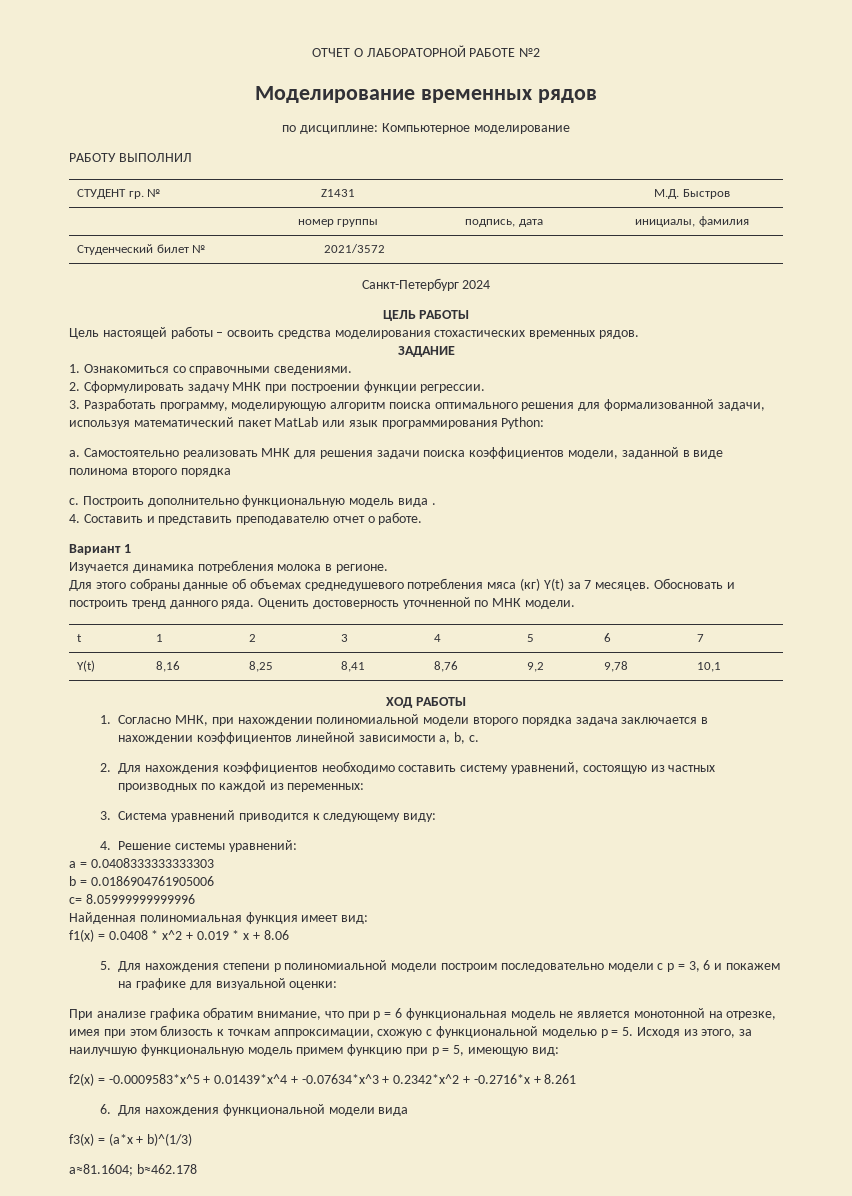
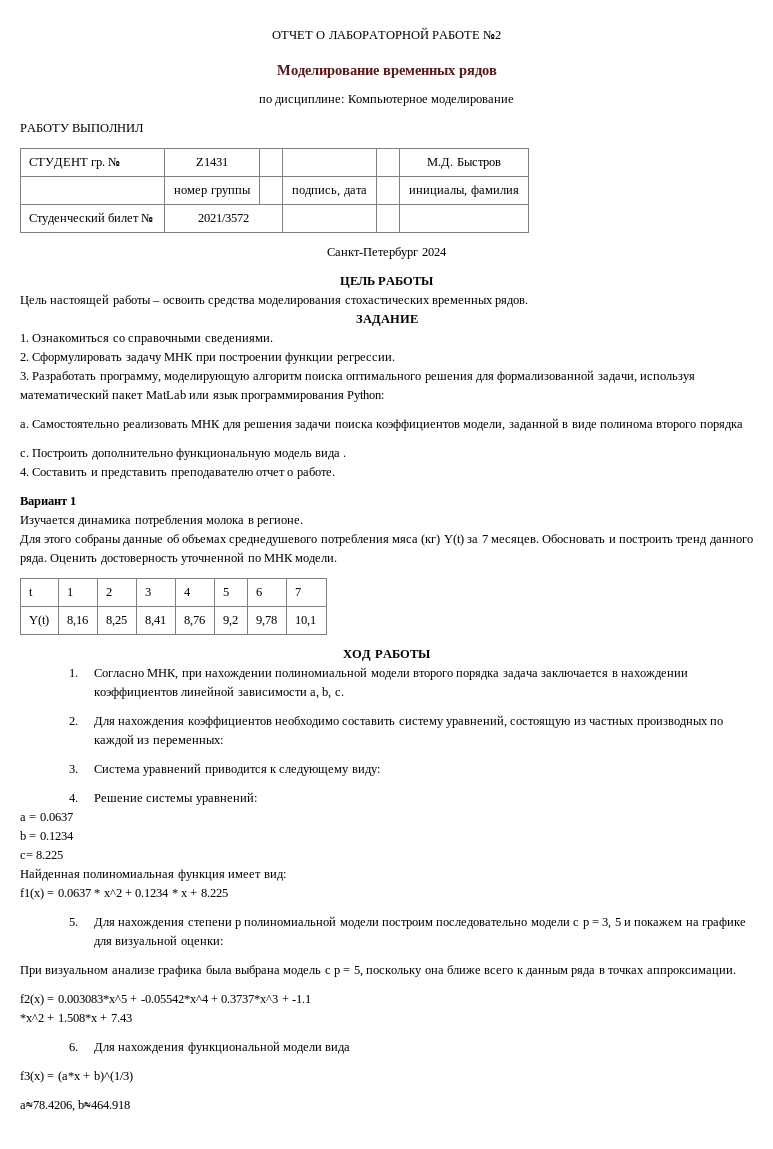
- a = 0.0408333333333303
+ a = 0.0637
- b = 0.0186904761905006
+ b = 0.1234
- c= 8.05999999999996
+ c= 8.225
- f1(x) = 0.0408 * x^2 + 0.019 * x + 8.06
+ f1(x) = 0.0637 * x^2 + 0.1234 * x + 8.225
- 5. Для нахождения степени p полиномиальной модели построим последовательно модели с p = 3, 6 и покажем на графике для визуальной оценки:
+ 5. Для нахождения степени p полиномиальной модели построим последовательно модели с p = 3, 5 и покажем на графике для визуальной оценки:
- При анализе графика обратим внимание, что при p = 6 функциональная модель не является монотонной на отрезке, имея при этом близость к точкам аппроксимации, схожую с функциональной моделью p = 5. Исходя из этого, за наилучшую функциональную модель примем функцию при p = 5, имеющую вид:
- f2(x) = -0.0009583*x^5 + 0.01439*x^4 + -0.07634*x^3 + 0.2342*x^2 + -0.2716*x + 8.261
+ При визуальном анализе графика была выбрана модель с p = 5, поскольку она ближе всего к данным ряда в точках аппроксимации.
+ f2(x) = 0.003083*x^5 + -0.05542*x^4 + 0.3737*x^3 + -1.1
+ *x^2 + 1.508*x + 7.43
- a≈81.1604; b≈462.178
+ a≈78.4206, b≈464.918

